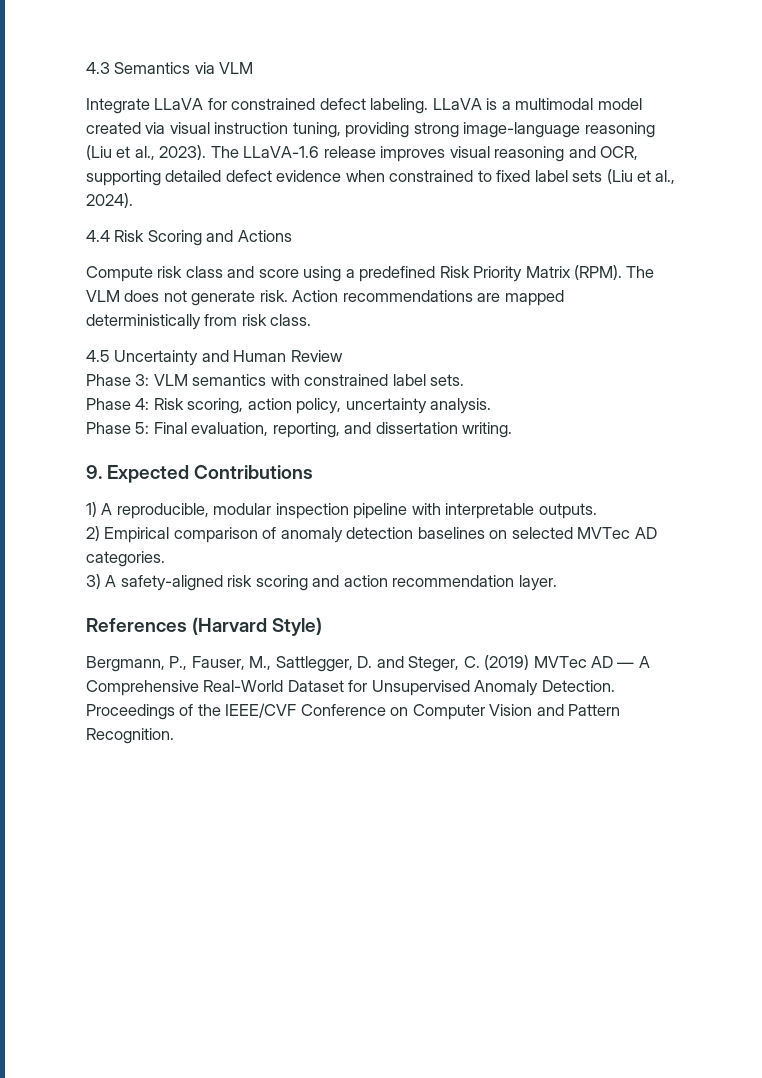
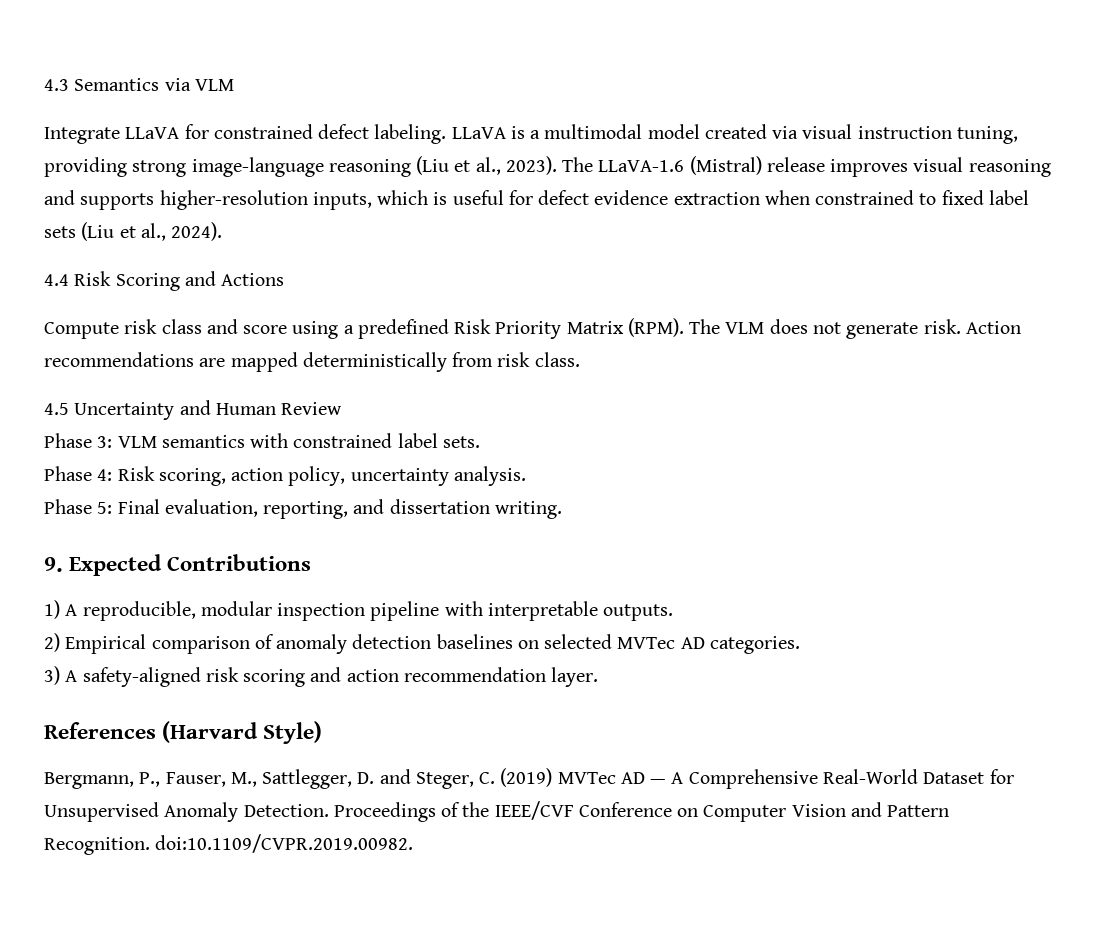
- The LLaVA-1.6 release improves visual reasoning and OCR, supporting detailed defect evidence when constrained to fixed label sets (Liu et al., 2024).
+ The LLaVA-1.6 (Mistral) release improves visual reasoning and supports higher-resolution inputs, which is useful for defect evidence extraction when constrained to fixed label sets (Liu et al., 2024).
- Proceedings of the IEEE/CVF Conference on Computer Vision and Pattern Recognition.
+ Proceedings of the IEEE/CVF Conference on Computer Vision and Pattern Recognition. doi:10.1109/CVPR.2019.00982.

